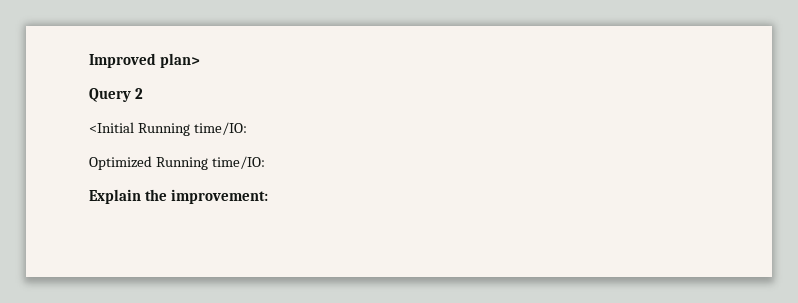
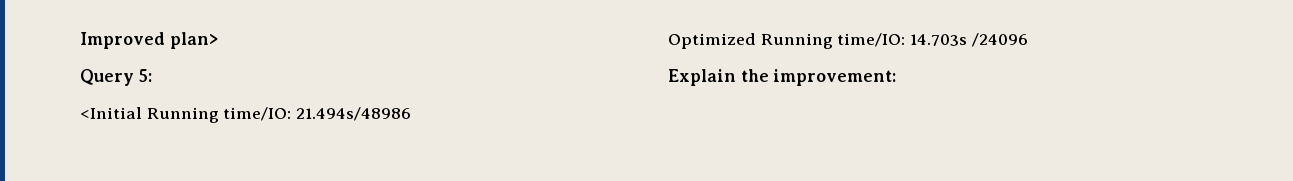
- Query 2
+ Query 5:
- <Initial Running time/IO:
+ <Initial Running time/IO: 21.494s/48986
- Optimized Running time/IO:
+ Optimized Running time/IO: 14.703s /24096

